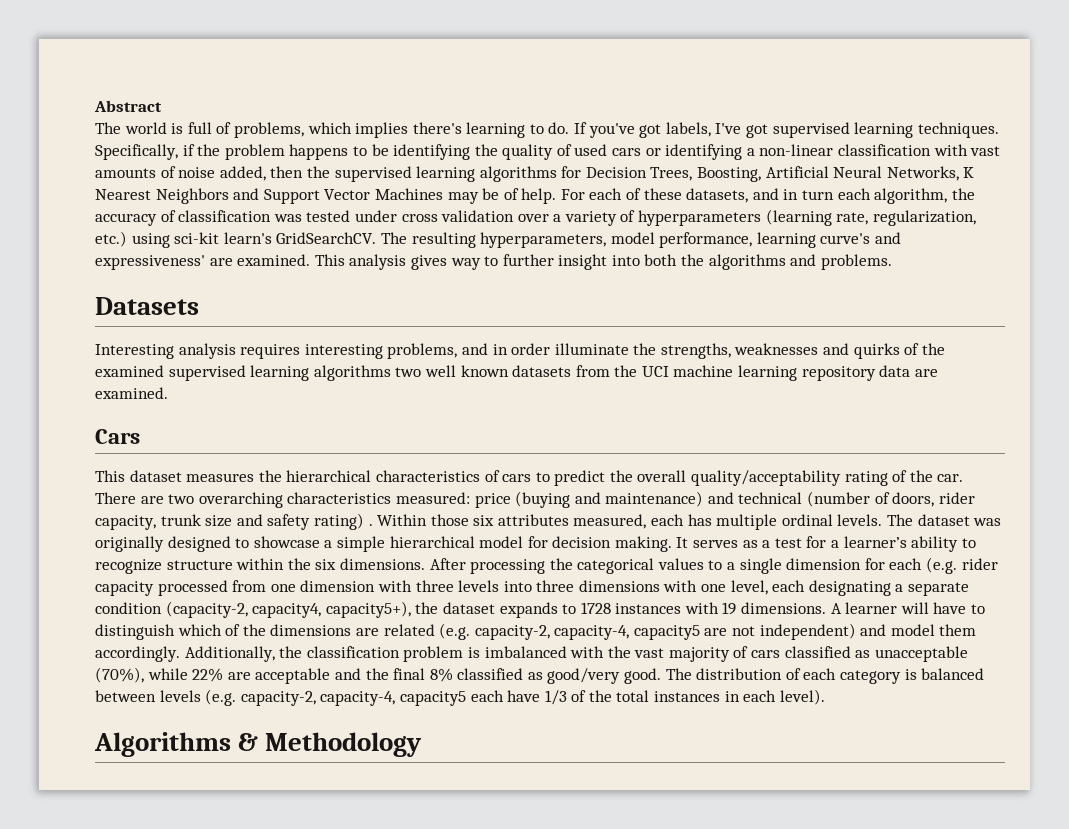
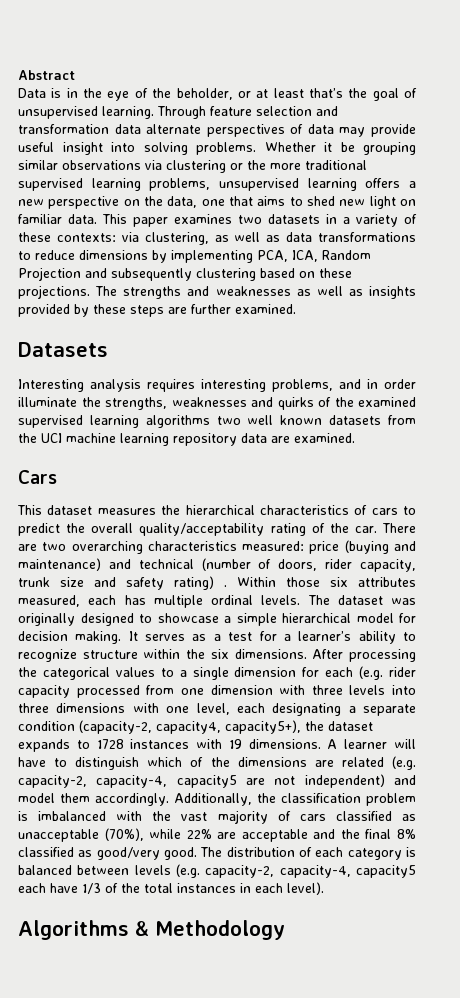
- The world is full of problems, which implies there's learning to do. If you've got labels, I've got supervised learning techniques. Specifically, if the problem happens to be identifying the quality of used cars or identifying a non-linear classification with vast amounts of noise added, then the supervised learning algorithms for Decision Trees, Boosting, Artificial Neural Networks, K Nearest Neighbors and Support Vector Machines may be of help. For each of these datasets, and in turn each algorithm, the accuracy of classification was tested under cross validation over a variety of hyperparameters (learning rate, regularization, etc.) using sci-kit learn's GridSearchCV. The resulting hyperparameters, model performance, learning curve's and expressiveness' are examined. This analysis gives way to further insight into both the algorithms and problems.
+ Data is in the eye of the beholder, or at least that’s the goal of unsupervised learning. Through feature selection and transformation data alternate perspectives of data may provide useful insight into solving problems. Whether it be grouping similar observations via clustering or the more traditional supervised learning problems, unsupervised learning offers a new perspective on the data, one that aims to shed new light on familiar data. This paper examines two datasets in a variety of these contexts: via clustering, as well as data transformations to reduce dimensions by implementing PCA, ICA, Random Projection and subsequently clustering based on these projections. The strengths and weaknesses as well as insights provided by these steps are further examined.

